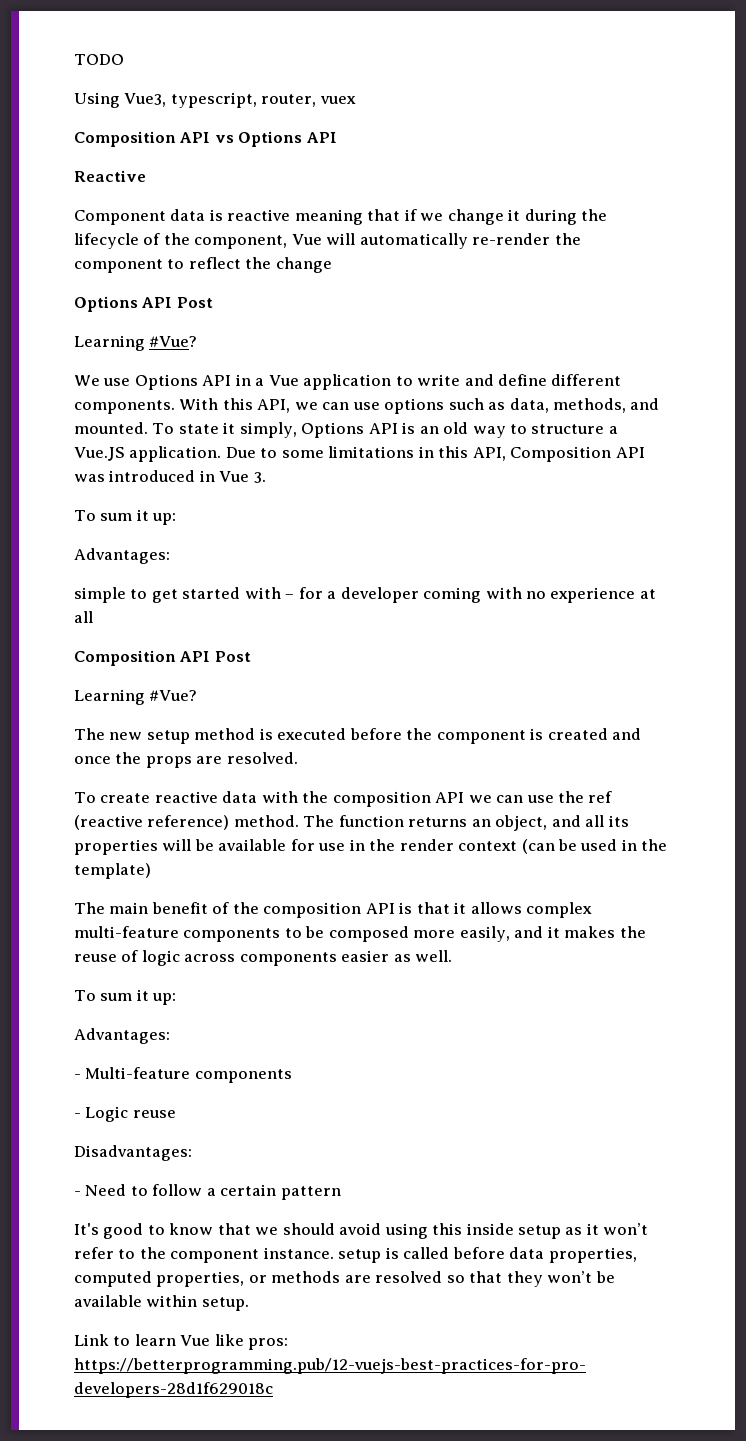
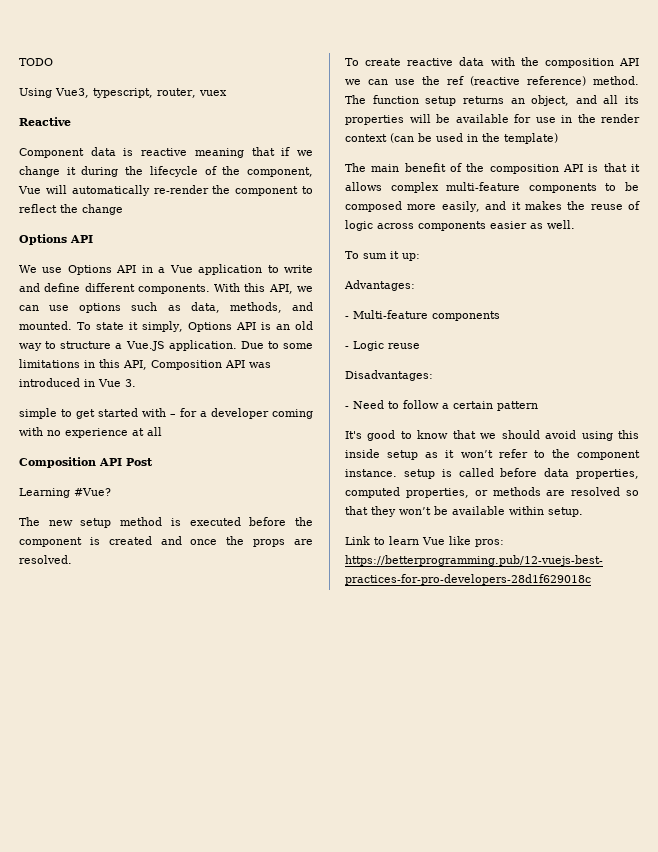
- Composition API vs Options API
  Component data is reactive meaning that if we change it during the lifecycle of the component, Vue will automatically re-render the component to reflect the change
- Options API Post
- Learning #Vue?
+ Options API
  Due to some limitations in this API, Composition API was introduced in Vue 3.
- To sum it up:
- Advantages:
- The function returns an object, and all its properties will be available for use in the render context (can be used in the template)
+ The function setup returns an object, and all its properties will be available for use in the render context (can be used in the template)

